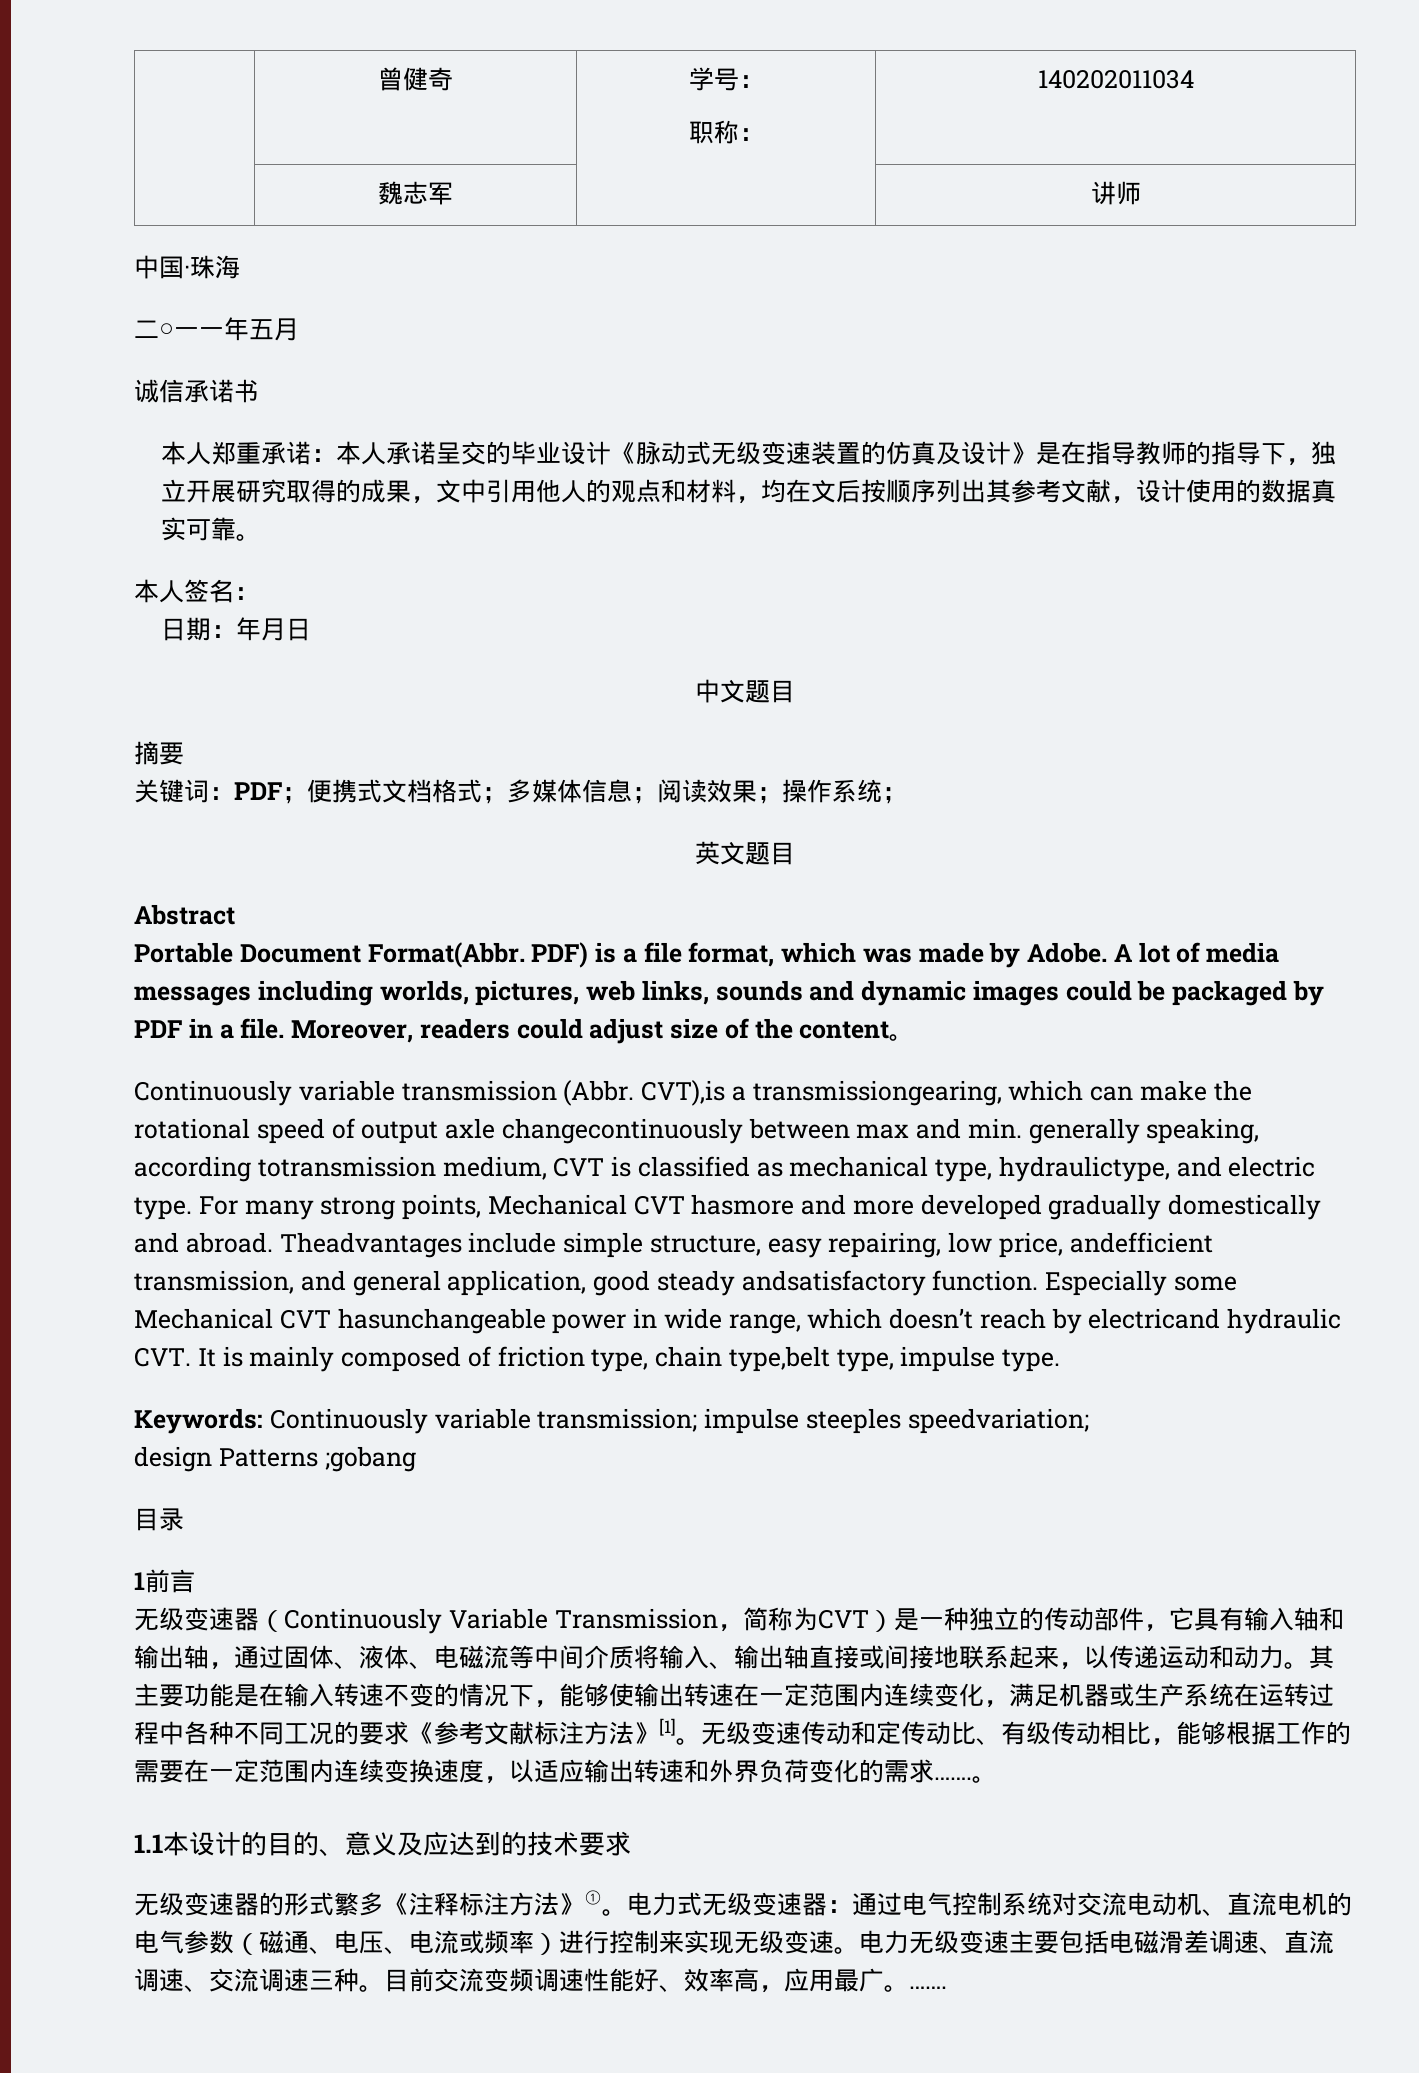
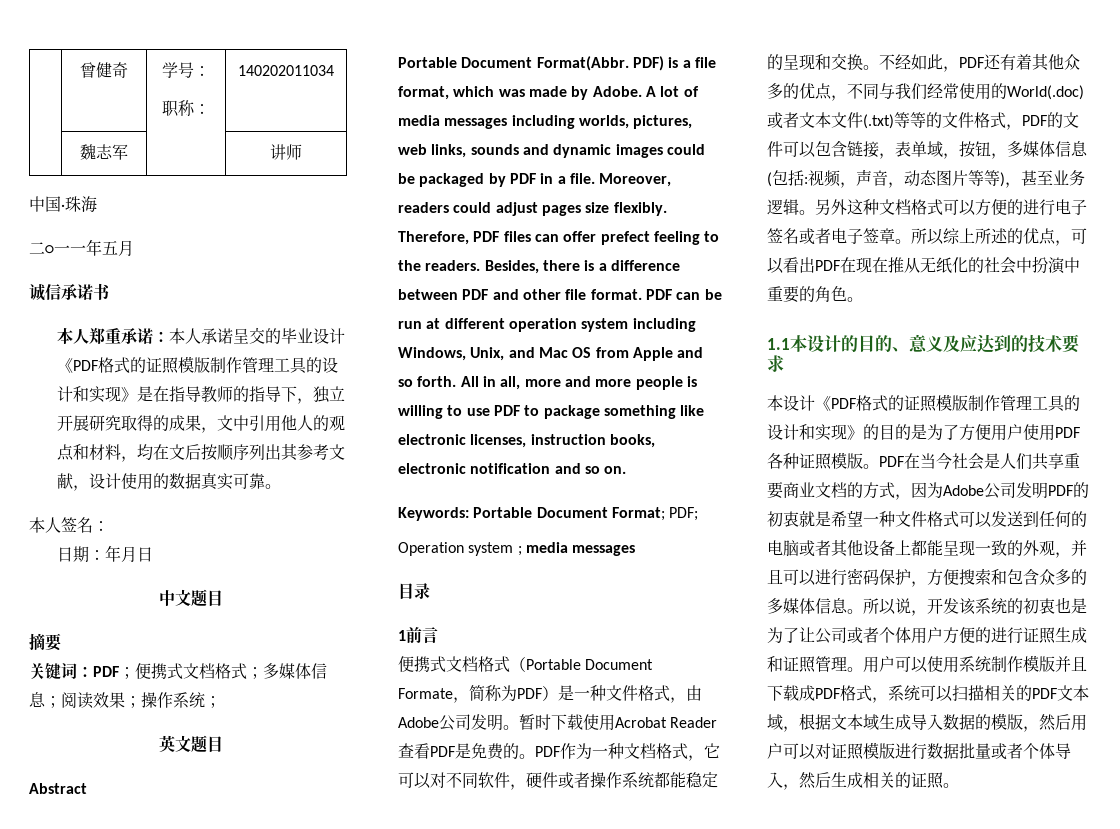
- 本人郑重承诺：本人承诺呈交的毕业设计《脉动式无级变速装置的仿真及设计》是在指导教师的指导下，独立开展研究取得的成果，文中引用他人的观点和材料，均在文后按顺序列出其参考文献，设计使用的数据真实可靠。
+ 本人郑重承诺：本人承诺呈交的毕业设计《PDF格式的证照模版制作管理工具的设计和实现》是在指导教师的指导下，独立开展研究取得的成果，文中引用他人的观点和材料，均在文后按顺序列出其参考文献，设计使用的数据真实可靠。
- Moreover, readers could adjust size of the content。
- Continuously variable transmission (Abbr. CVT),is a transmissiongearing, which can make the rotational speed of output axle changecontinuously between max and min. generally speaking, according totransmission medium, CVT is classified as mechanical type, hydraulictype, and electric type. For many strong points, Mechanical CVT hasmore and more developed gradually domestically and abroad. Theadvantages include simple structure, easy repairing, low price, andefficient transmission, and general application, good steady andsatisfactory function. Especially some Mechanical CVT hasunchangeable power in wide range, which doesn’t reach by electricand hydraulic CVT. It is mainly composed of friction type, chain type,belt type, impulse type.
- Keywords: Continuously variable transmission; impulse steeples speedvariation;
- design Patterns ;gobang
+ Moreover, readers could adjust pages size flexibly. Therefore, PDF files can offer prefect feeling to the readers. Besides, there is a difference between PDF and other file format. PDF can be run at different operation system including Windows, Unix, and Mac OS from Apple and so forth. All in all, more and more people is willing to use PDF to package something like electronic licenses, instruction books, electronic notification and so on.
+ Keywords: Portable Document Format; PDF;
+ Operation system ; media messages
  目录
  1前言
- 无级变速器（Continuously Variable Transmission，简称为CVT）是一种独立的传动部件，它具有输入轴和输出轴，通过固体、液体、电磁流等中间介质将输入、输出轴直接或间接地联系起来，以传递运动和动力。其主要功能是在输入转速不变的情况下，能够使输出转速在一定范围内连续变化，满足机器或生产系统在运转过程中各种不同工况的要求《参考文献标注方法》[1]。无级变速传动和定传动比、有级传动相比，能够根据工作的需要在一定范围内连续变换速度，以适应输出转速和外界负荷变化的需求…….。
+ 便携式文档格式（Portable Document Formate，简称为PDF）是一种文件格式，由Adobe公司发明。暂时下载使用Acrobat Reader查看PDF是免费的。PDF作为一种文档格式，它可以对不同软件，硬件或者操作系统都能稳定的呈现和交换。不经如此，PDF还有着其他众多的优点，不同与我们经常使用的World(.doc)或者文本文件(.txt)等等的文件格式，PDF的文件可以包含链接，表单域，按钮，多媒体信息(包括:视频，声音，动态图片等等)，甚至业务逻辑。另外这种文档格式可以方便的进行电子签名或者电子签章。所以综上所述的优点，可以看出PDF在现在推从无纸化的社会中扮演中重要的角色。
- 无级变速器的形式繁多《注释标注方法》①。电力式无级变速器：通过电气控制系统对交流电动机、直流电机的电气参数（磁通、电压、电流或频率）进行控制来实现无级变速。电力无级变速主要包括电磁滑差调速、直流调速、交流调速三种。目前交流变频调速性能好、效率高，应用最广。…….
+ 本设计《PDF格式的证照模版制作管理工具的设计和实现》的目的是为了方便用户使用PDF各种证照模版。PDF在当今社会是人们共享重要商业文档的方式，因为Adobe公司发明PDF的初衷就是希望一种文件格式可以发送到任何的电脑或者其他设备上都能呈现一致的外观，并且可以进行密码保护，方便搜索和包含众多的多媒体信息。所以说，开发该系统的初衷也是为了让公司或者个体用户方便的进行证照生成和证照管理。用户可以使用系统制作模版并且下载成PDF格式，系统可以扫描相关的PDF文本域，根据文本域生成导入数据的模版，然后用户可以对证照模版进行数据批量或者个体导入，然后生成相关的证照。

